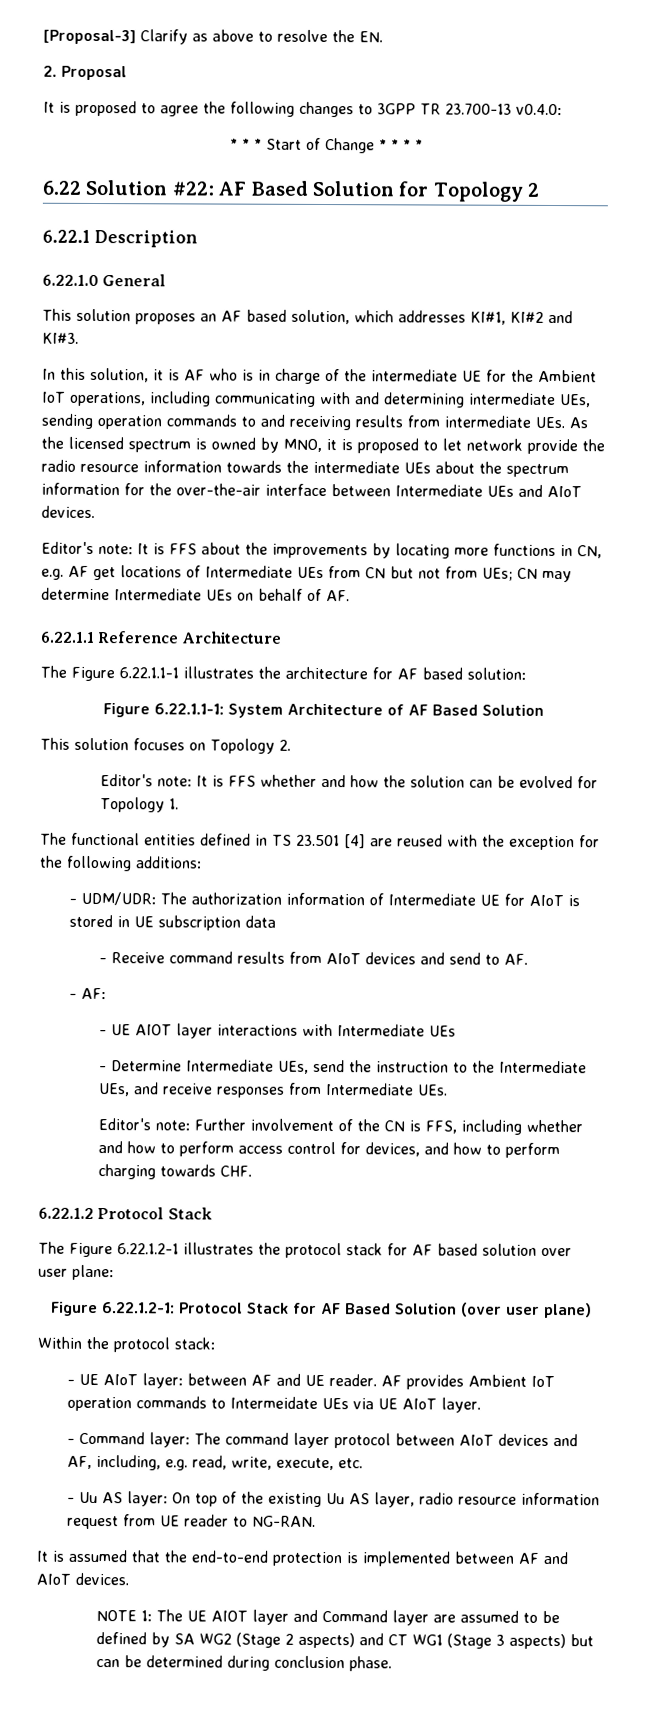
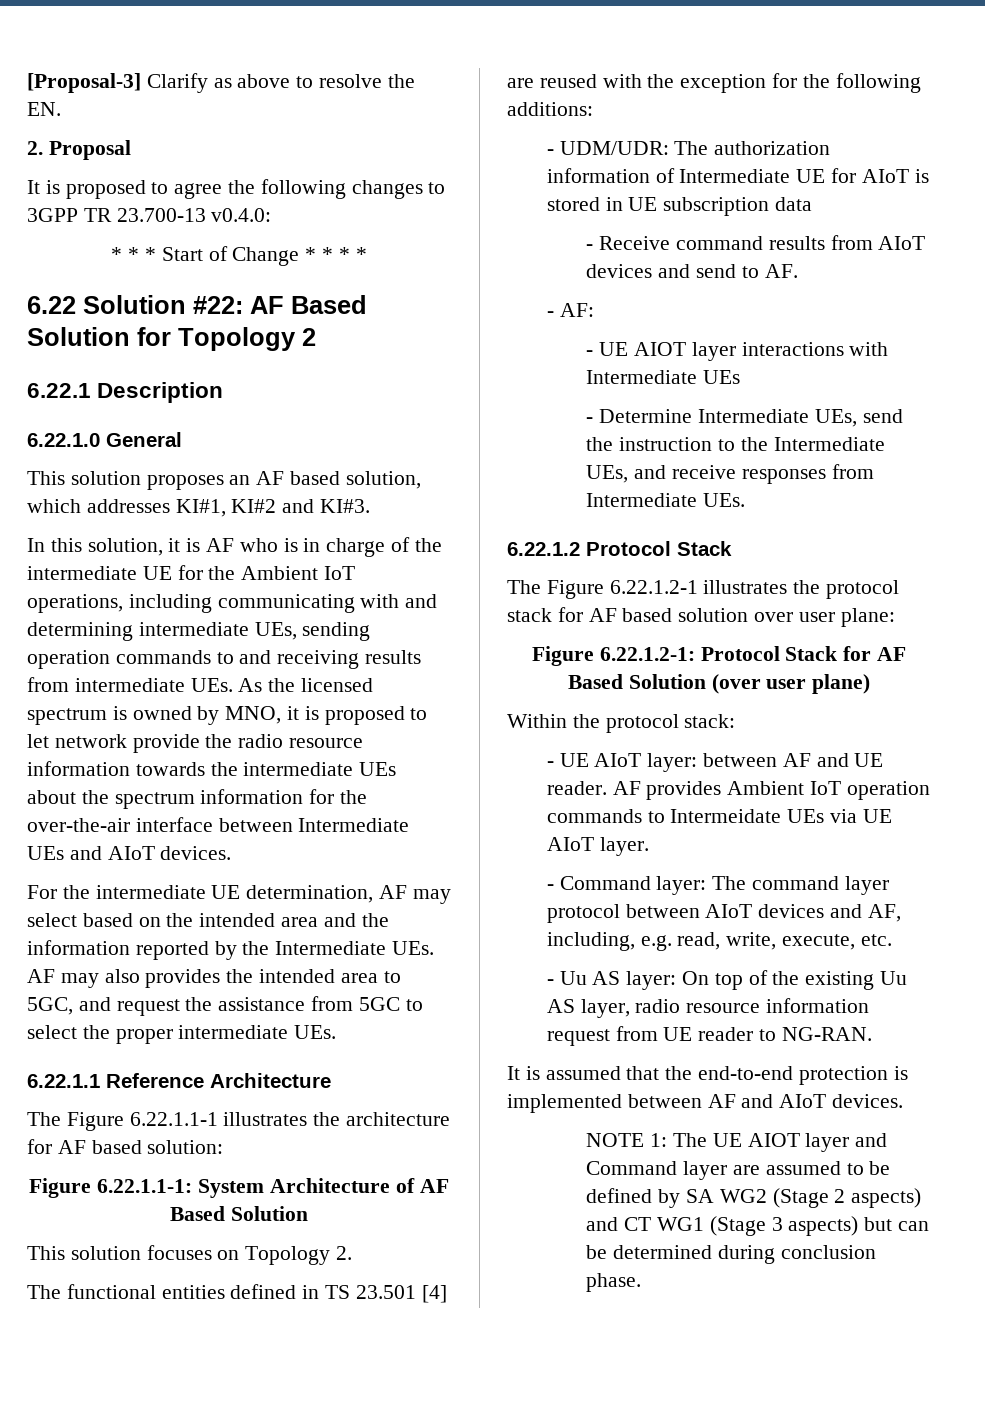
- Editor's note: It is FFS about the improvements by locating more functions in CN, e.g. AF get locations of Intermediate UEs from CN but not from UEs; CN may determine Intermediate UEs on behalf of AF.
+ For the intermediate UE determination, AF may select based on the intended area and the information reported by the Intermediate UEs. AF may also provides the intended area to 5GC, and request the assistance from 5GC to select the proper intermediate UEs.
- Editor's note: It is FFS whether and how the solution can be evolved for Topology 1.
- Editor's note: Further involvement of the CN is FFS, including whether and how to perform access control for devices, and how to perform charging towards CHF.

